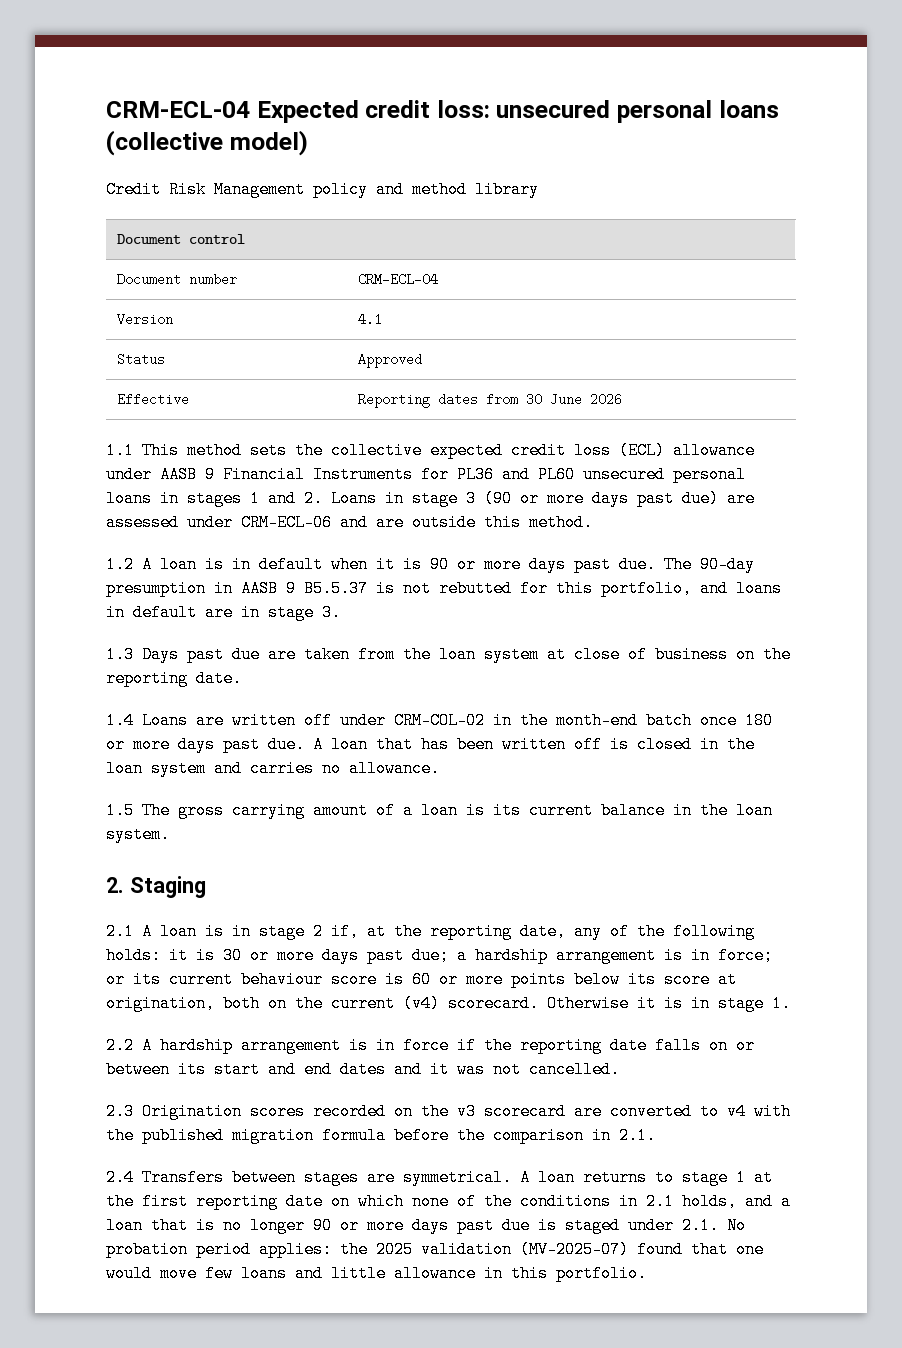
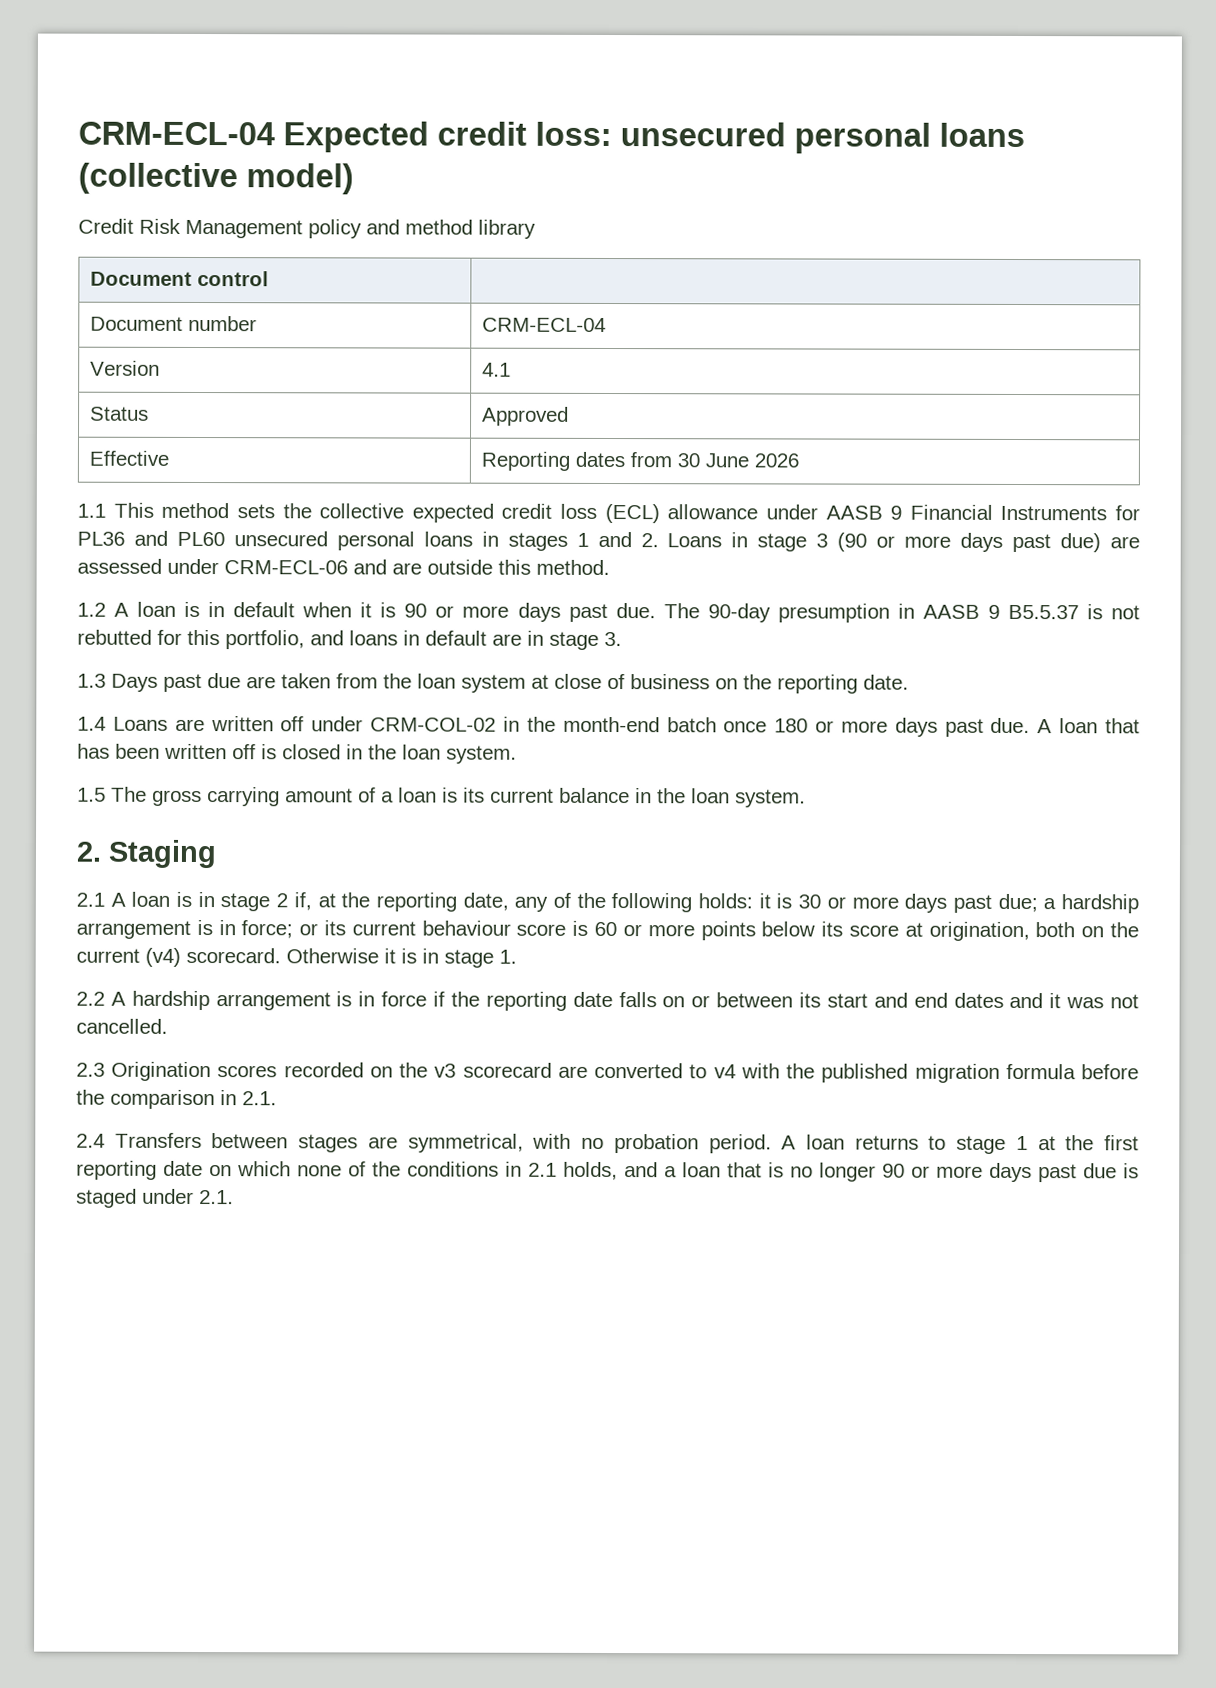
- A loan that has been written off is closed in the loan system and carries no allowance.
+ A loan that has been written off is closed in the loan system.
- 2.4 Transfers between stages are symmetrical.
+ 2.4 Transfers between stages are symmetrical, with no probation period.
- A loan returns to stage 1 at the first reporting date on which none of the conditions in 2.1 holds, and a loan that is no longer 90 or more days past due is staged under 2.1. No probation period applies: the 2025 validation (MV-2025-07) found that one would move few loans and little allowance in this portfolio.
+ A loan returns to stage 1 at the first reporting date on which none of the conditions in 2.1 holds, and a loan that is no longer 90 or more days past due is staged under 2.1.

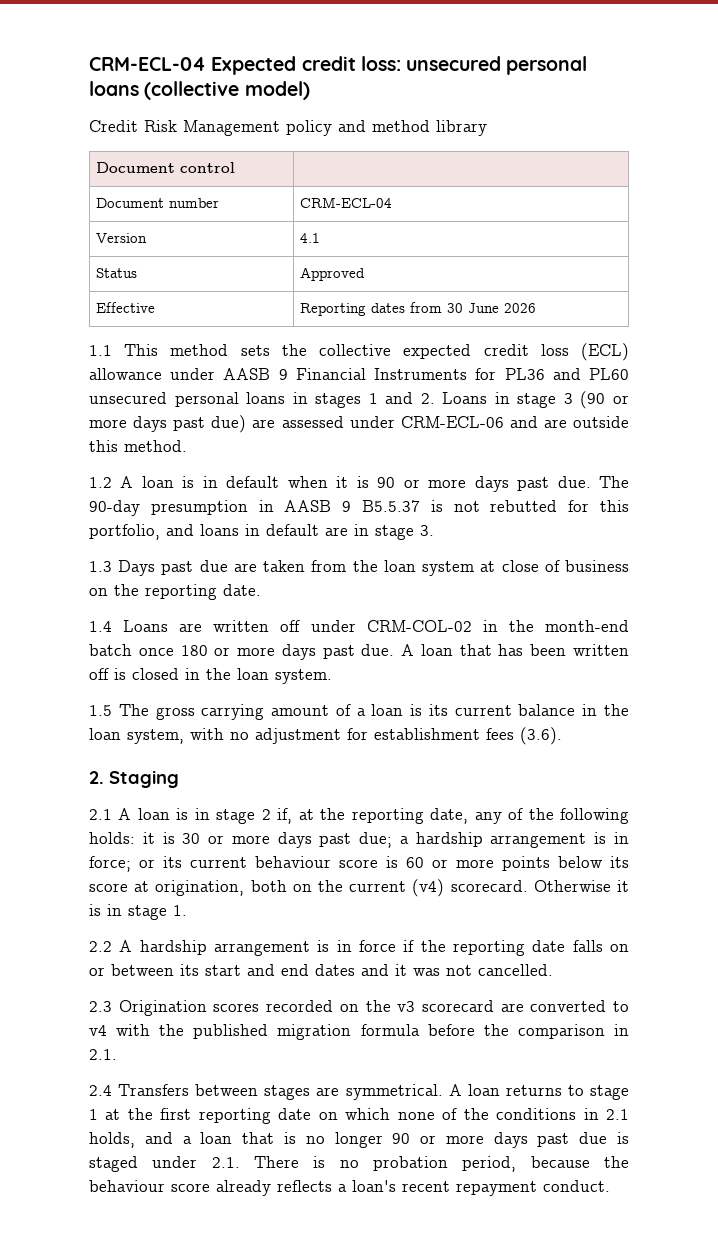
- 1.5 The gross carrying amount of a loan is its current balance in the loan system.
+ 1.5 The gross carrying amount of a loan is its current balance in the loan system, with no adjustment for establishment fees (3.6).
- 2.4 Transfers between stages are symmetrical, with no probation period.
+ 2.4 Transfers between stages are symmetrical.
- A loan returns to stage 1 at the first reporting date on which none of the conditions in 2.1 holds, and a loan that is no longer 90 or more days past due is staged under 2.1.
+ A loan returns to stage 1 at the first reporting date on which none of the conditions in 2.1 holds, and a loan that is no longer 90 or more days past due is staged under 2.1. There is no probation period, because the behaviour score already reflects a loan's recent repayment conduct.

